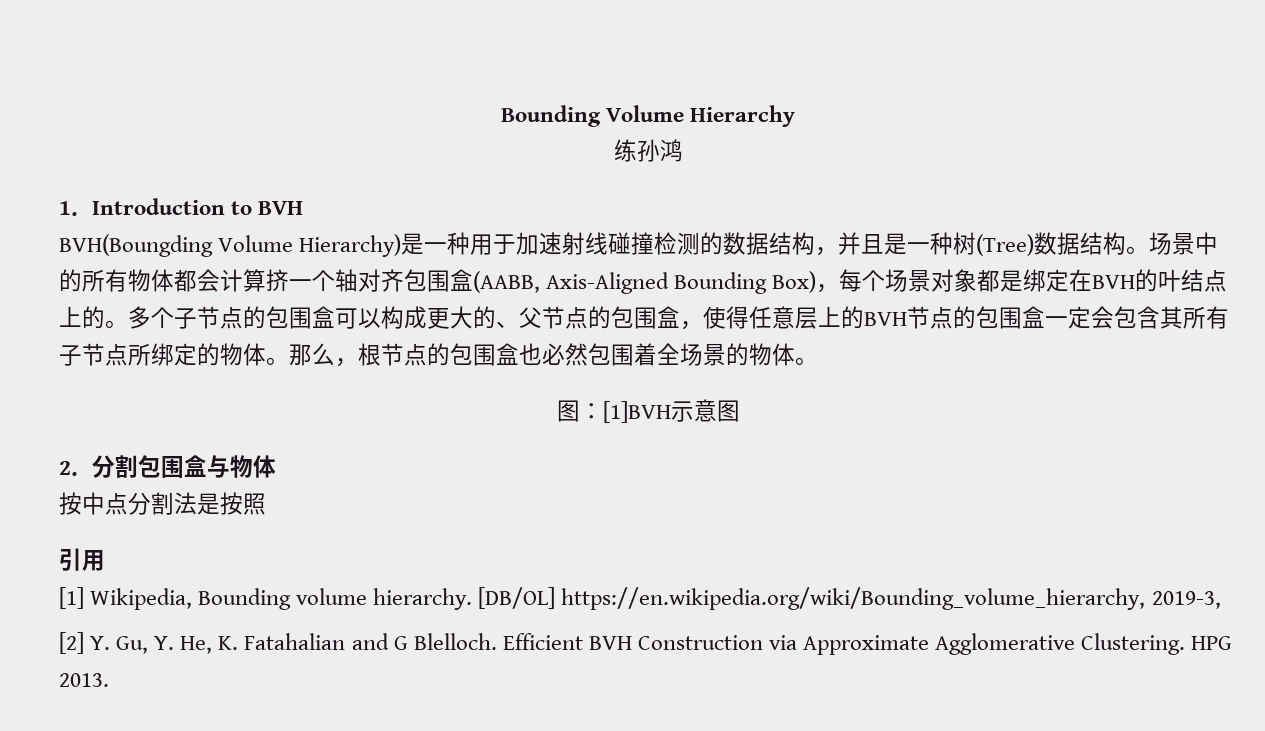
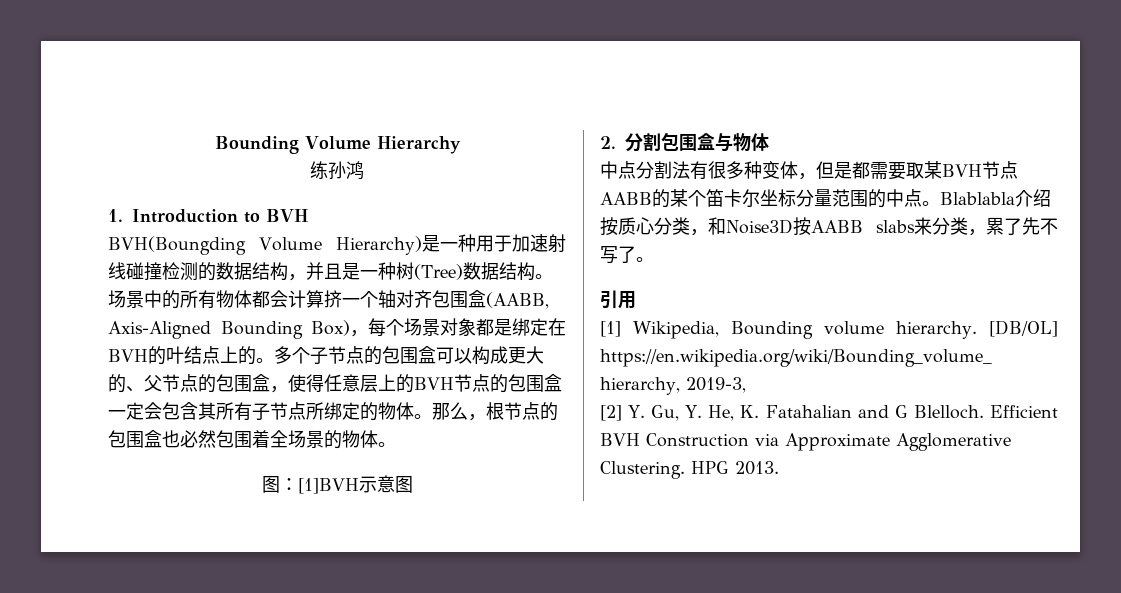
- 按中点分割法是按照
+ 中点分割法有很多种变体，但是都需要取某BVH节点AABB的某个笛卡尔坐标分量范围的中点。Blablabla介绍按质心分类，和Noise3D按AABB slabs来分类，累了先不写了。

